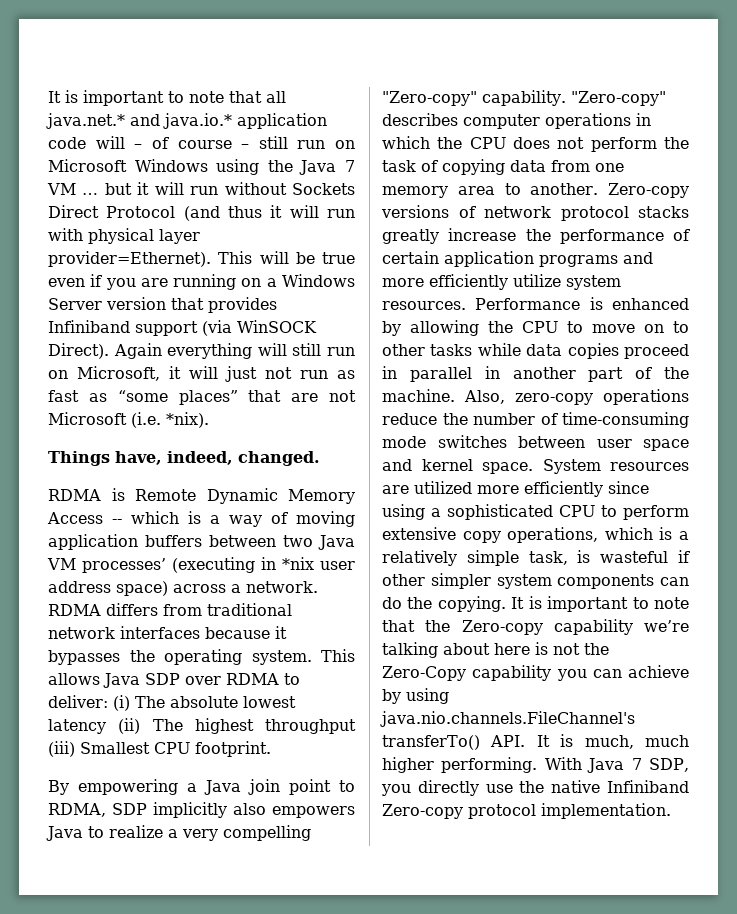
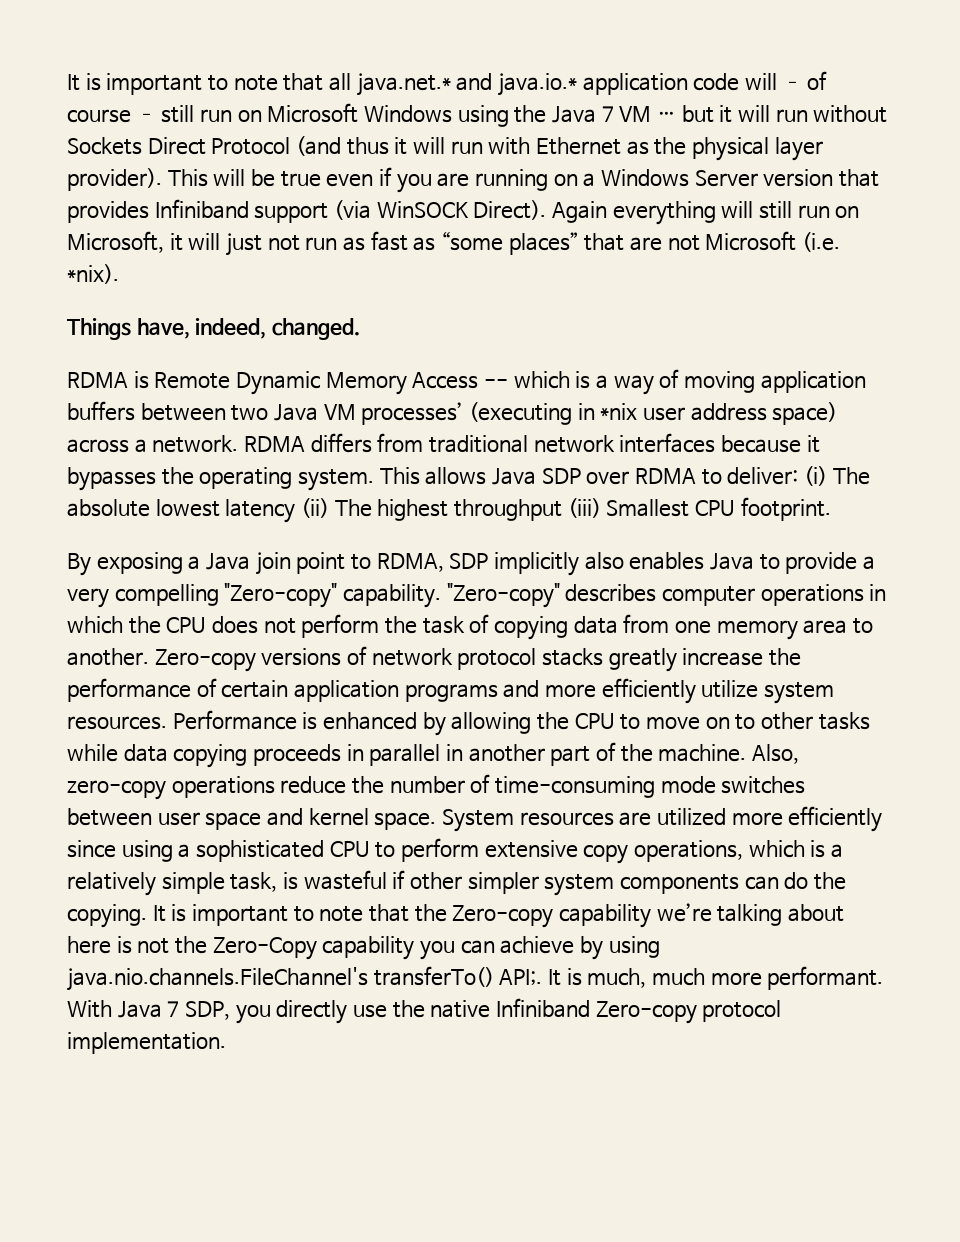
- It is important to note that all java.net.* and java.io.* application code will – of course – still run on Microsoft Windows using the Java 7 VM … but it will run without Sockets Direct Protocol (and thus it will run with physical layer provider=Ethernet).
+ It is important to note that all java.net.* and java.io.* application code will – of course – still run on Microsoft Windows using the Java 7 VM … but it will run without Sockets Direct Protocol (and thus it will run with Ethernet as the physical layer provider).
- By empowering a Java join point to RDMA, SDP implicitly also empowers Java to realize a very compelling "Zero-copy" capability.
+ By exposing a Java join point to RDMA, SDP implicitly also enables Java to provide a very compelling "Zero-copy" capability.
- Performance is enhanced by allowing the CPU to move on to other tasks while data copies proceed in parallel in another part of the machine.
+ Performance is enhanced by allowing the CPU to move on to other tasks while data copying proceeds in parallel in another part of the machine.
- It is important to note that the Zero-copy capability we’re talking about here is not the Zero-Copy capability you can achieve by using java.nio.channels.FileChannel's transferTo() API. It is much, much higher performing.
+ It is important to note that the Zero-copy capability we’re talking about here is not the Zero-Copy capability you can achieve by using java.nio.channels.FileChannel's transferTo() API;. It is much, much more performant.

